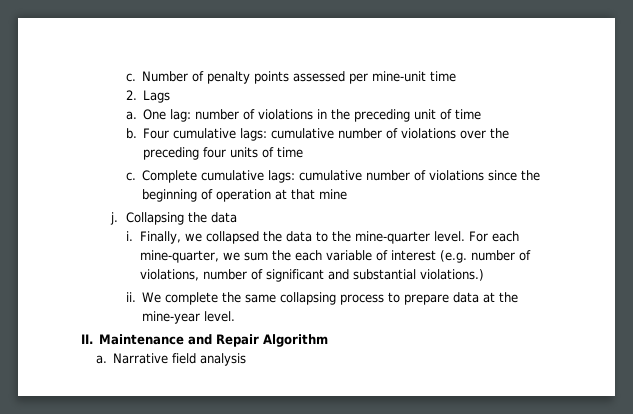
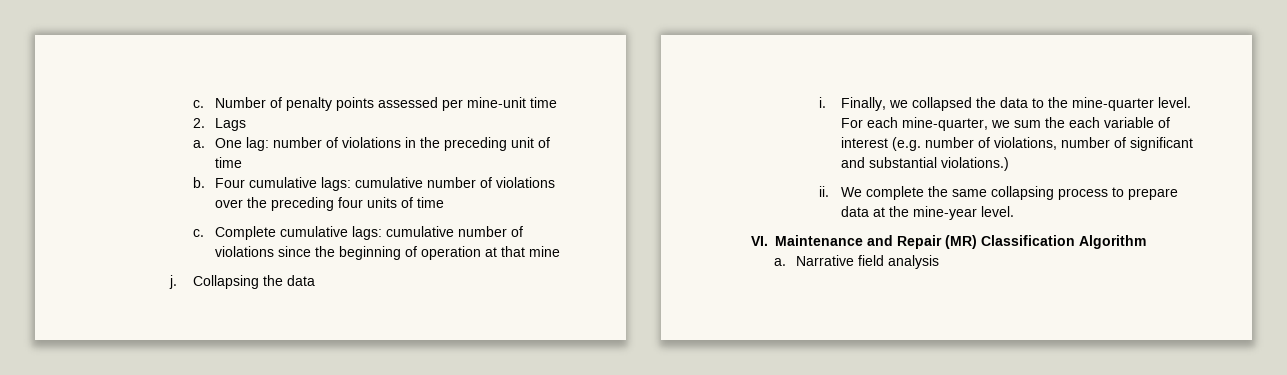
- II. Maintenance and Repair Algorithm
+ VI. Maintenance and Repair (MR) Classification Algorithm

